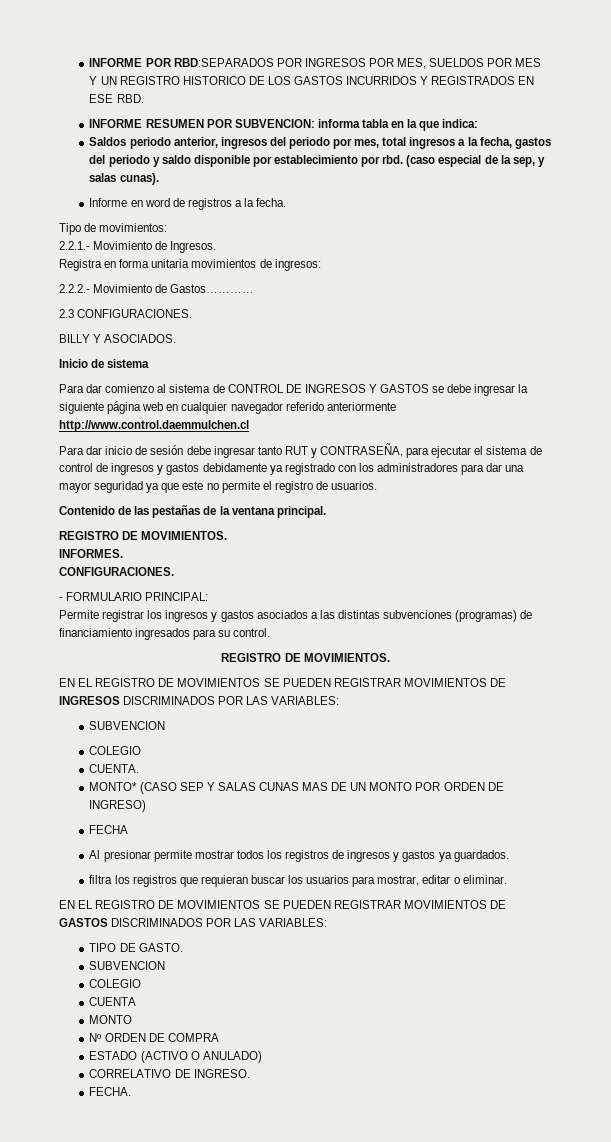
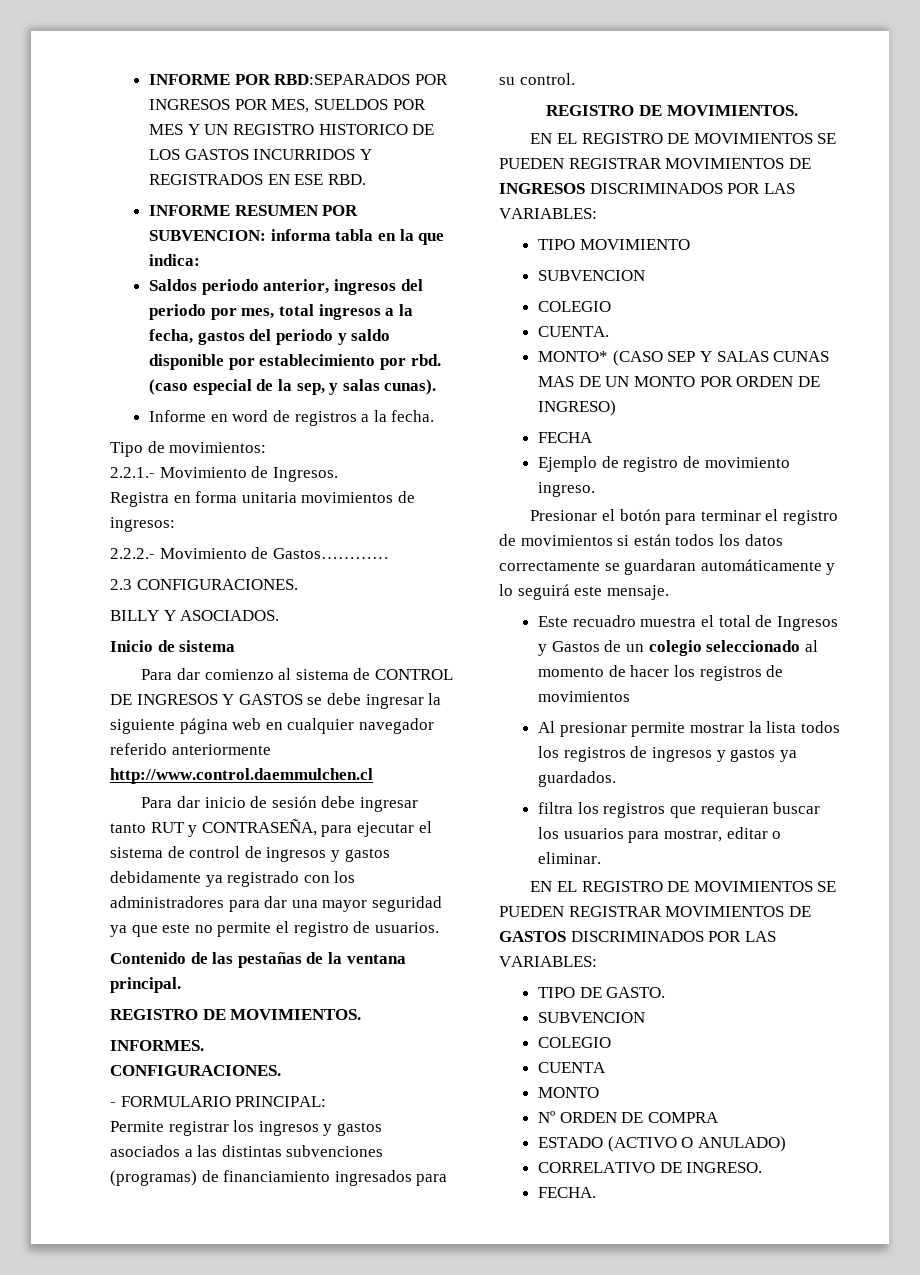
+ TIPO MOVIMIENTO
+ Ejemplo de registro de movimiento ingreso.
+ Presionar el botón para terminar el registro de movimientos si están todos los datos correctamente se guardaran automáticamente y lo seguirá este mensaje.
+ Este recuadro muestra el total de Ingresos y Gastos de un colegio seleccionado al momento de hacer los registros de movimientos
- Al presionar permite mostrar todos los registros de ingresos y gastos ya guardados.
+ Al presionar permite mostrar la lista todos los registros de ingresos y gastos ya guardados.

